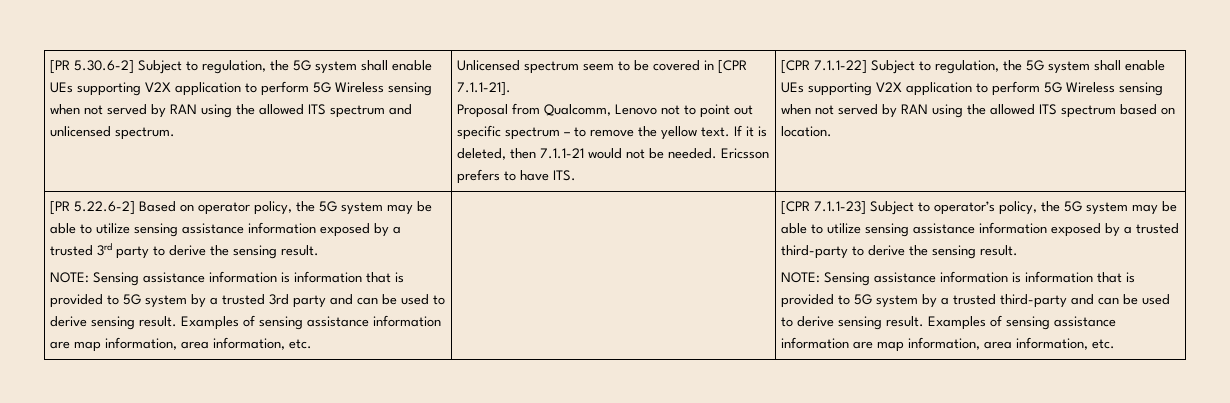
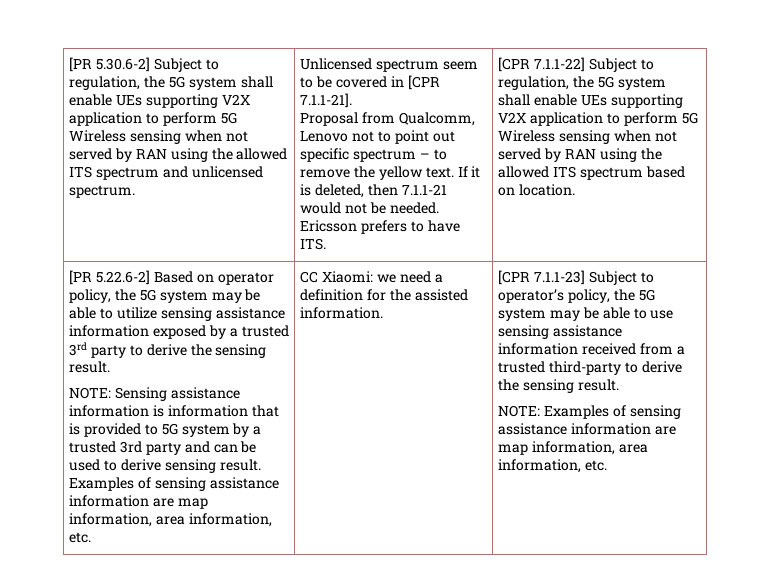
+ CC Xiaomi: we need a definition for the assisted information.
- [CPR 7.1.1-23] Subject to operator’s policy, the 5G system may be able to utilize sensing assistance information exposed by a trusted third-party to derive the sensing result.
+ [CPR 7.1.1-23] Subject to operator’s policy, the 5G system may be able to use sensing assistance information received from a trusted third-party to derive the sensing result.
- NOTE: Sensing assistance information is information that is provided to 5G system by a trusted third-party and can be used to derive sensing result. Examples of sensing assistance information are map information, area information, etc.
+ NOTE: Examples of sensing assistance information are map information, area information, etc.

